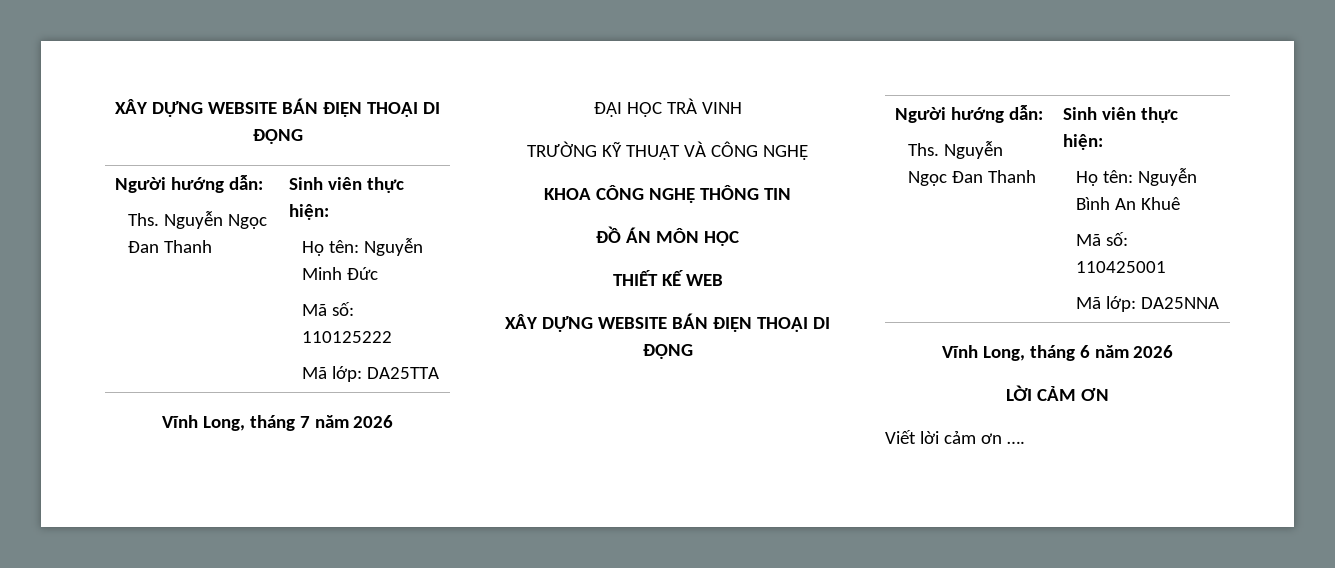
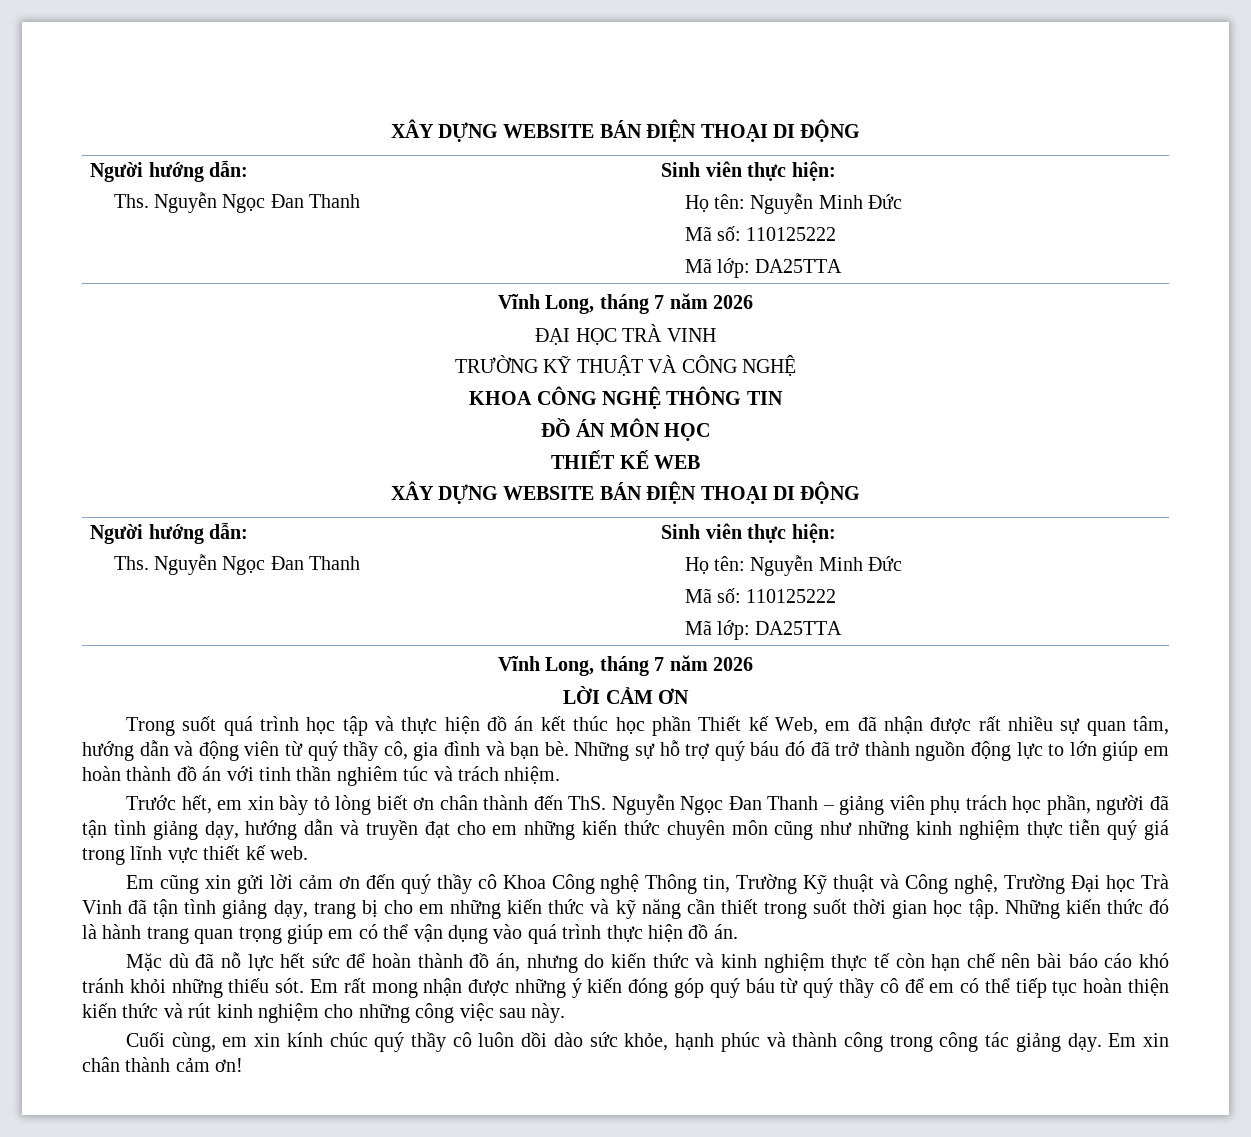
  THIẾT KẾ WEB
  XÂY DỰNG WEBSITE BÁN ĐIỆN THOẠI DI ĐỘNG
  Người hướng dẫn:
  Ths. Nguyễn Ngọc Đan Thanh | Sinh viên thực hiện:
- Họ tên: Nguyễn Bình An Khuê
- Mã số: 110425001
- Mã lớp: DA25NNA
- Vĩnh Long, tháng 6 năm 2026
+ Họ tên: Nguyễn Minh Đức
+ Mã số: 110125222
+ Mã lớp: DA25TTA
+ Vĩnh Long, tháng 7 năm 2026
- Viết lời cảm ơn ….
+ Trong suốt quá trình học tập và thực hiện đồ án kết thúc học phần Thiết kế Web, em đã nhận được rất nhiều sự quan tâm, hướng dẫn và động viên từ quý thầy cô, gia đình và bạn bè. Những sự hỗ trợ quý báu đó đã trở thành nguồn động lực to lớn giúp em hoàn thành đồ án với tinh thần nghiêm túc và trách nhiệm.
+ Trước hết, em xin bày tỏ lòng biết ơn chân thành đến ThS. Nguyễn Ngọc Đan Thanh – giảng viên phụ trách học phần, người đã tận tình giảng dạy, hướng dẫn và truyền đạt cho em những kiến thức chuyên môn cũng như những kinh nghiệm thực tiễn quý giá trong lĩnh vực thiết kế web.
+ Em cũng xin gửi lời cảm ơn đến quý thầy cô Khoa Công nghệ Thông tin, Trường Kỹ thuật và Công nghệ, Trường Đại học Trà Vinh đã tận tình giảng dạy, trang bị cho em những kiến thức và kỹ năng cần thiết trong suốt thời gian học tập. Những kiến thức đó là hành trang quan trọng giúp em có thể vận dụng vào quá trình thực hiện đồ án.
+ Mặc dù đã nỗ lực hết sức để hoàn thành đồ án, nhưng do kiến thức và kinh nghiệm thực tế còn hạn chế nên bài báo cáo khó tránh khỏi những thiếu sót. Em rất mong nhận được những ý kiến đóng góp quý báu từ quý thầy cô để em có thể tiếp tục hoàn thiện kiến thức và rút kinh nghiệm cho những công việc sau này.
+ Cuối cùng, em xin kính chúc quý thầy cô luôn dồi dào sức khỏe, hạnh phúc và thành công trong công tác giảng dạy. Em xin chân thành cảm ơn!

